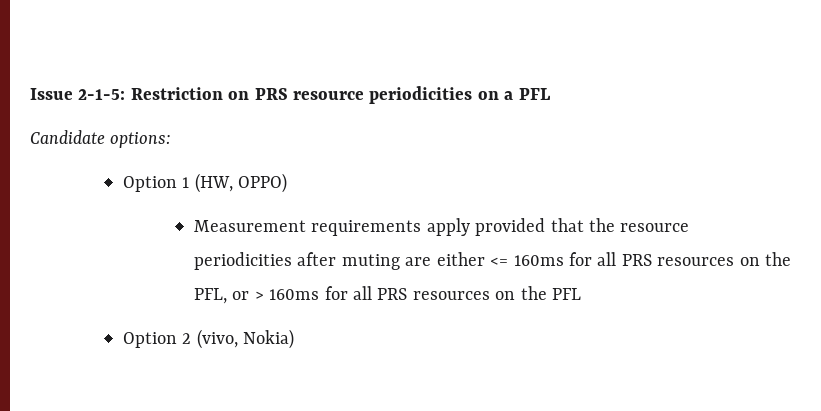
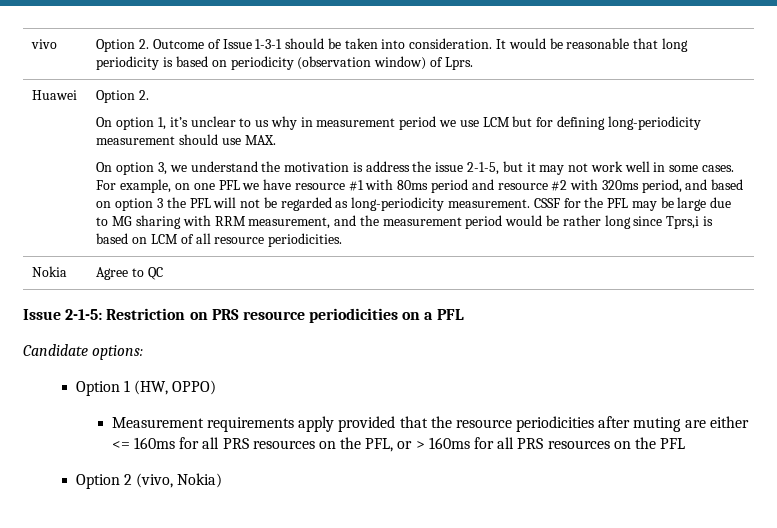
+ vivo | Option 2. Outcome of Issue 1-3-1 should be taken into consideration. It would be reasonable that long periodicity is based on periodicity (observation window) of Lprs.
+ Huawei | Option 2.
+ On option 1, it’s unclear to us why in measurement period we use LCM but for defining long-periodicity measurement should use MAX.
+ On option 3, we understand the motivation is address the issue 2-1-5, but it may not work well in some cases. For example, on one PFL we have resource #1 with 80ms period and resource #2 with 320ms period, and based on option 3 the PFL will not be regarded as long-periodicity measurement. CSSF for the PFL may be large due to MG sharing with RRM measurement, and the measurement period would be rather long since Tprs,i is based on LCM of all resource periodicities.
+ Nokia | Agree to QC

